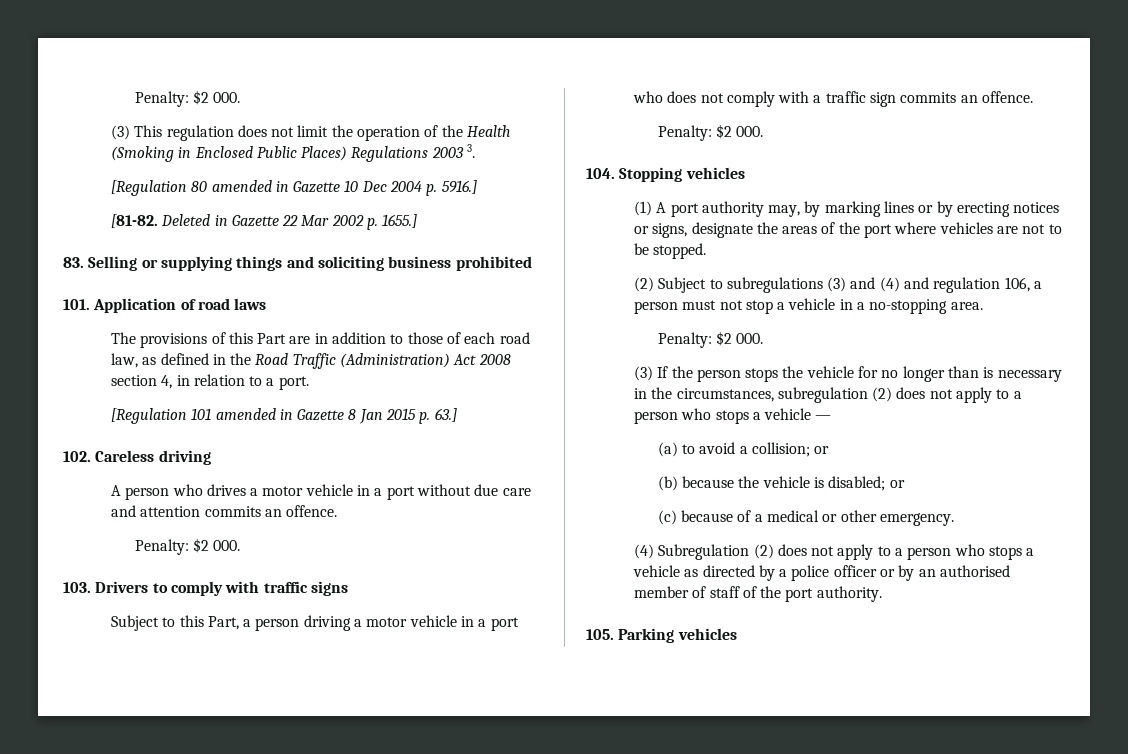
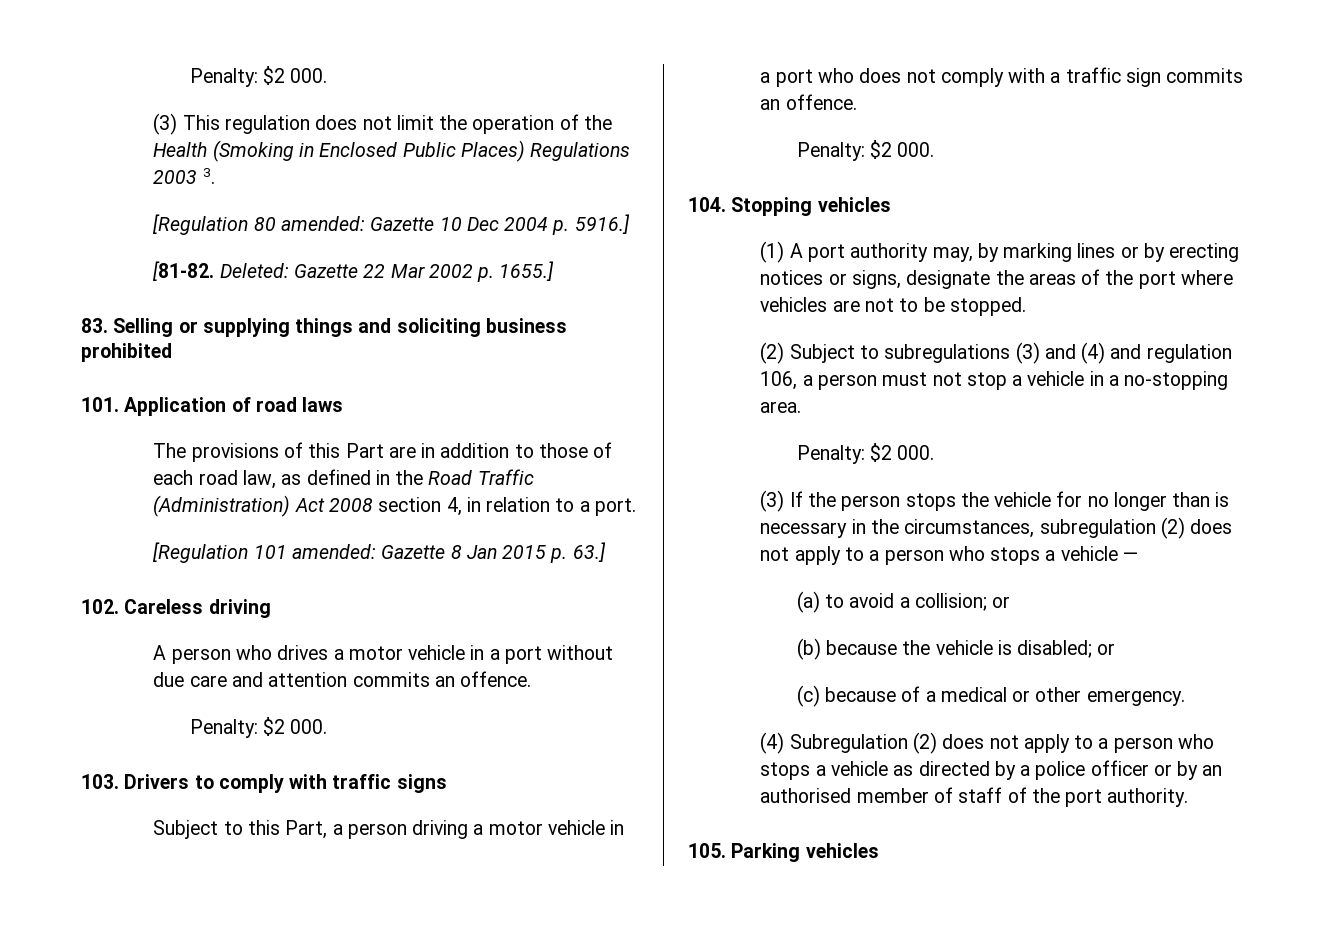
- [Regulation 80 amended in Gazette 10 Dec 2004 p. 5916.]
+ [Regulation 80 amended: Gazette 10 Dec 2004 p. 5916.]
- Deleted in Gazette 22 Mar 2002 p. 1655.]
+ Deleted: Gazette 22 Mar 2002 p. 1655.]
- [Regulation 101 amended in Gazette 8 Jan 2015 p. 63.]
+ [Regulation 101 amended: Gazette 8 Jan 2015 p. 63.]

